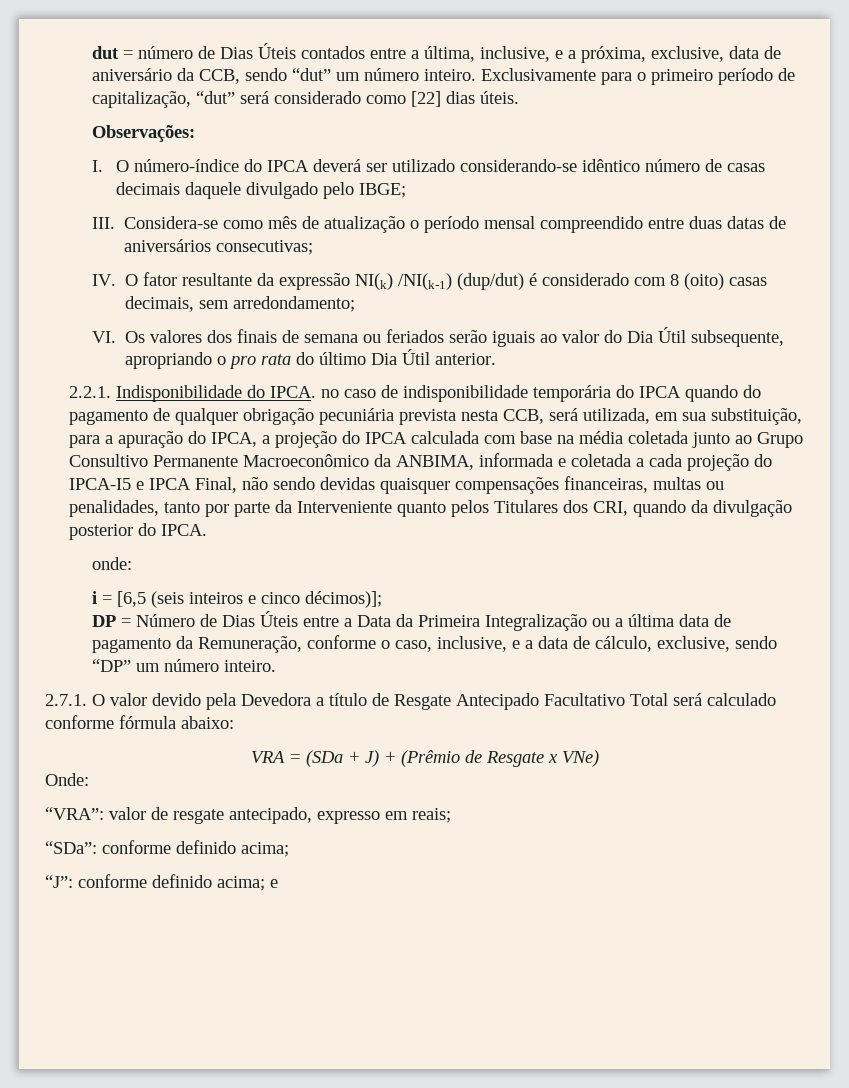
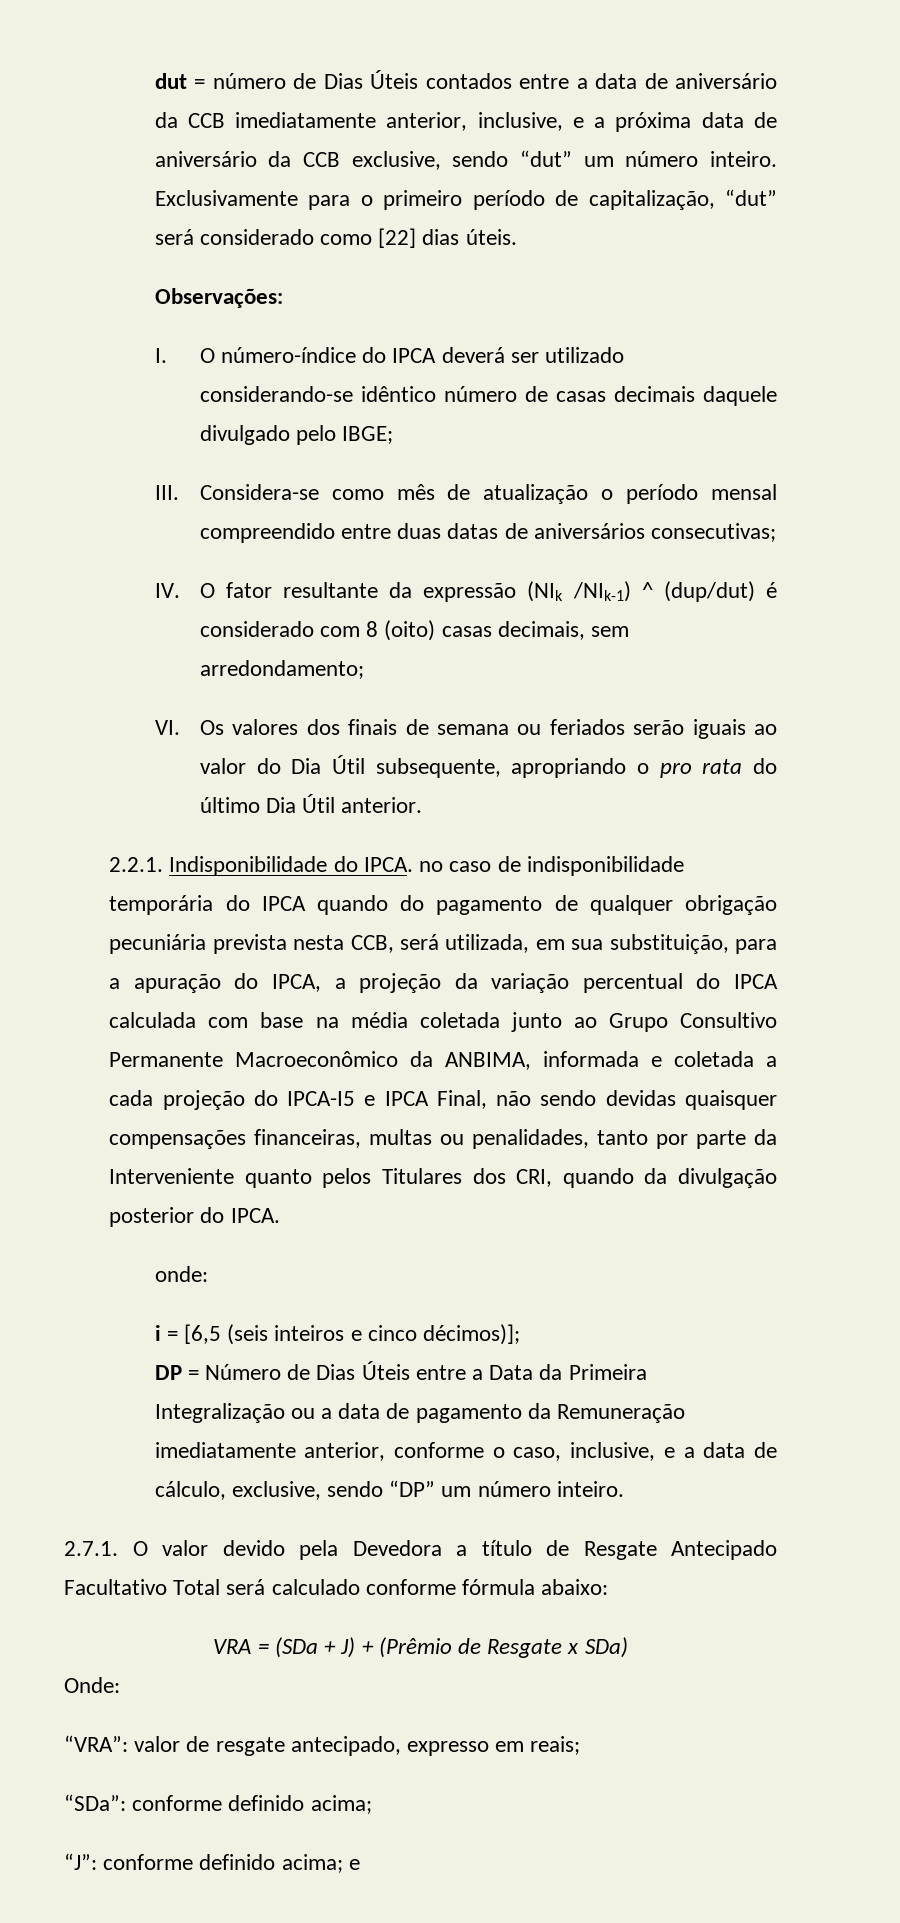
- dut = número de Dias Úteis contados entre a última, inclusive, e a próxima, exclusive, data de aniversário da CCB, sendo “dut” um número inteiro.
+ dut = número de Dias Úteis contados entre a data de aniversário da CCB imediatamente anterior, inclusive, e a próxima data de aniversário da CCB exclusive, sendo “dut” um número inteiro.
- IV. O fator resultante da expressão NI(k) /NI(k-1) (dup/dut) é considerado com 8 (oito) casas decimais, sem arredondamento;
+ IV. O fator resultante da expressão (NIk /NIk-1) ^ (dup/dut) é considerado com 8 (oito) casas decimais, sem arredondamento;
- 2.2.1. Indisponibilidade do IPCA. no caso de indisponibilidade temporária do IPCA quando do pagamento de qualquer obrigação pecuniária prevista nesta CCB, será utilizada, em sua substituição, para a apuração do IPCA, a projeção do IPCA calculada com base na média coletada junto ao Grupo Consultivo Permanente Macroeconômico da ANBIMA, informada e coletada a cada projeção do IPCA-I5 e IPCA Final, não sendo devidas quaisquer compensações financeiras, multas ou penalidades, tanto por parte da Interveniente quanto pelos Titulares dos CRI, quando da divulgação posterior do IPCA.
+ 2.2.1. Indisponibilidade do IPCA. no caso de indisponibilidade temporária do IPCA quando do pagamento de qualquer obrigação pecuniária prevista nesta CCB, será utilizada, em sua substituição, para a apuração do IPCA, a projeção da variação percentual do IPCA calculada com base na média coletada junto ao Grupo Consultivo Permanente Macroeconômico da ANBIMA, informada e coletada a cada projeção do IPCA-I5 e IPCA Final, não sendo devidas quaisquer compensações financeiras, multas ou penalidades, tanto por parte da Interveniente quanto pelos Titulares dos CRI, quando da divulgação posterior do IPCA.
- DP = Número de Dias Úteis entre a Data da Primeira Integralização ou a última data de pagamento da Remuneração, conforme o caso, inclusive, e a data de cálculo, exclusive, sendo “DP” um número inteiro.
+ DP = Número de Dias Úteis entre a Data da Primeira Integralização ou a data de pagamento da Remuneração imediatamente anterior, conforme o caso, inclusive, e a data de cálculo, exclusive, sendo “DP” um número inteiro.
- VRA = (SDa + J) + (Prêmio de Resgate x VNe)
+ VRA = (SDa + J) + (Prêmio de Resgate x SDa)

